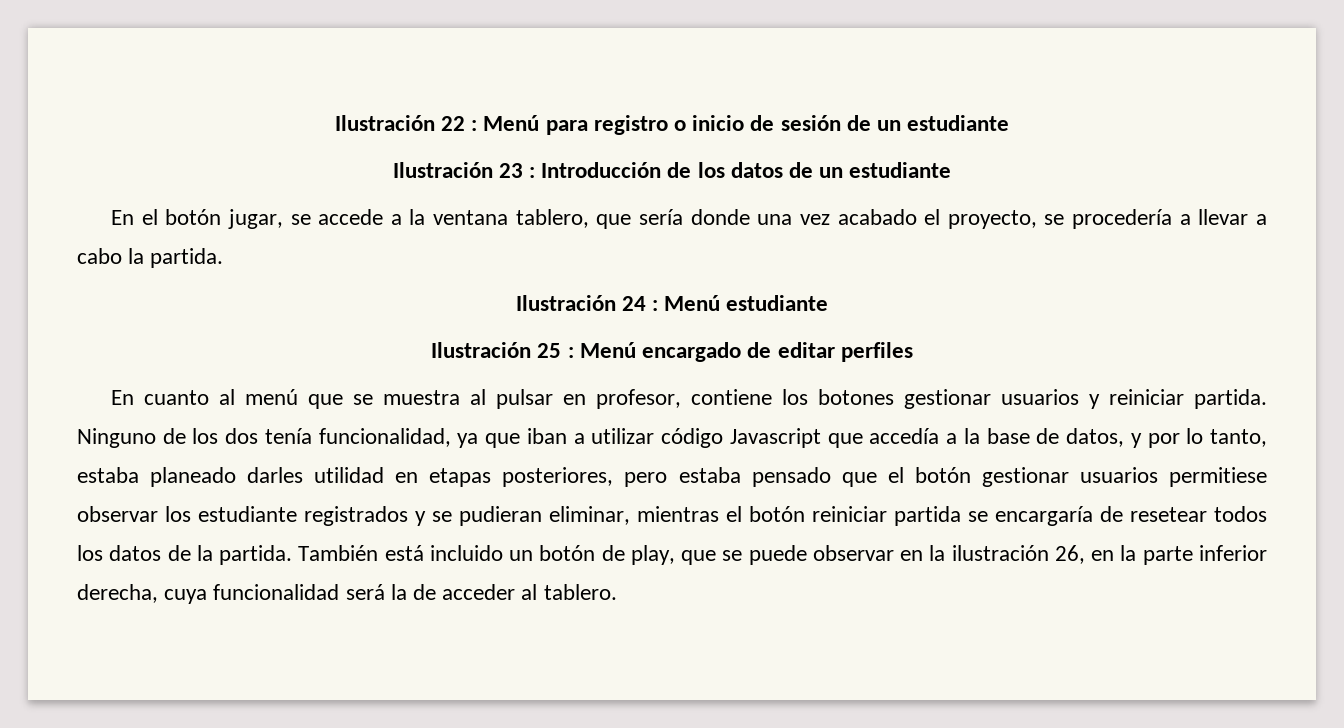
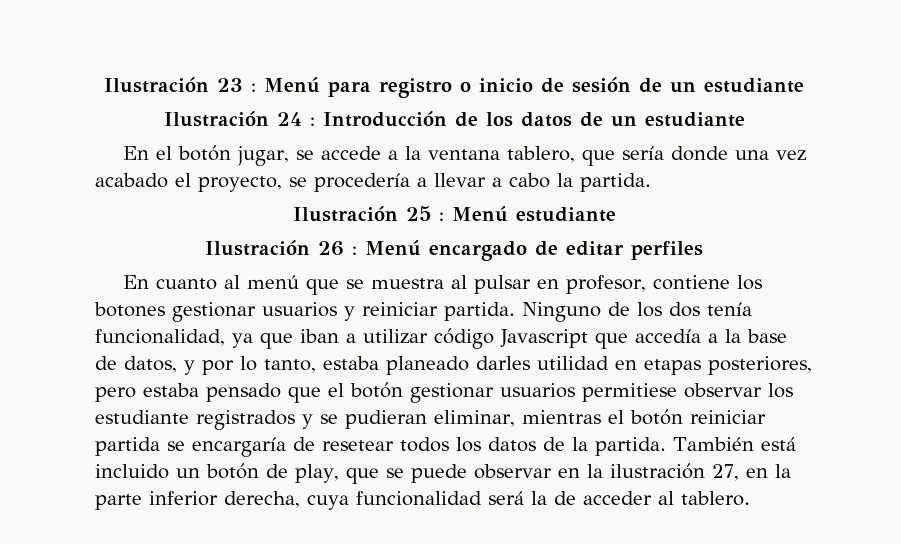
- Ilustración 22 : Menú para registro o inicio de sesión de un estudiante
+ Ilustración 23 : Menú para registro o inicio de sesión de un estudiante
- Ilustración 23 : Introducción de los datos de un estudiante
+ Ilustración 24 : Introducción de los datos de un estudiante
- Ilustración 24 : Menú estudiante
+ Ilustración 25 : Menú estudiante
- Ilustración 25 : Menú encargado de editar perfiles
+ Ilustración 26 : Menú encargado de editar perfiles
- También está incluido un botón de play, que se puede observar en la ilustración 26, en la parte inferior derecha, cuya funcionalidad será la de acceder al tablero.
+ También está incluido un botón de play, que se puede observar en la ilustración 27, en la parte inferior derecha, cuya funcionalidad será la de acceder al tablero.

